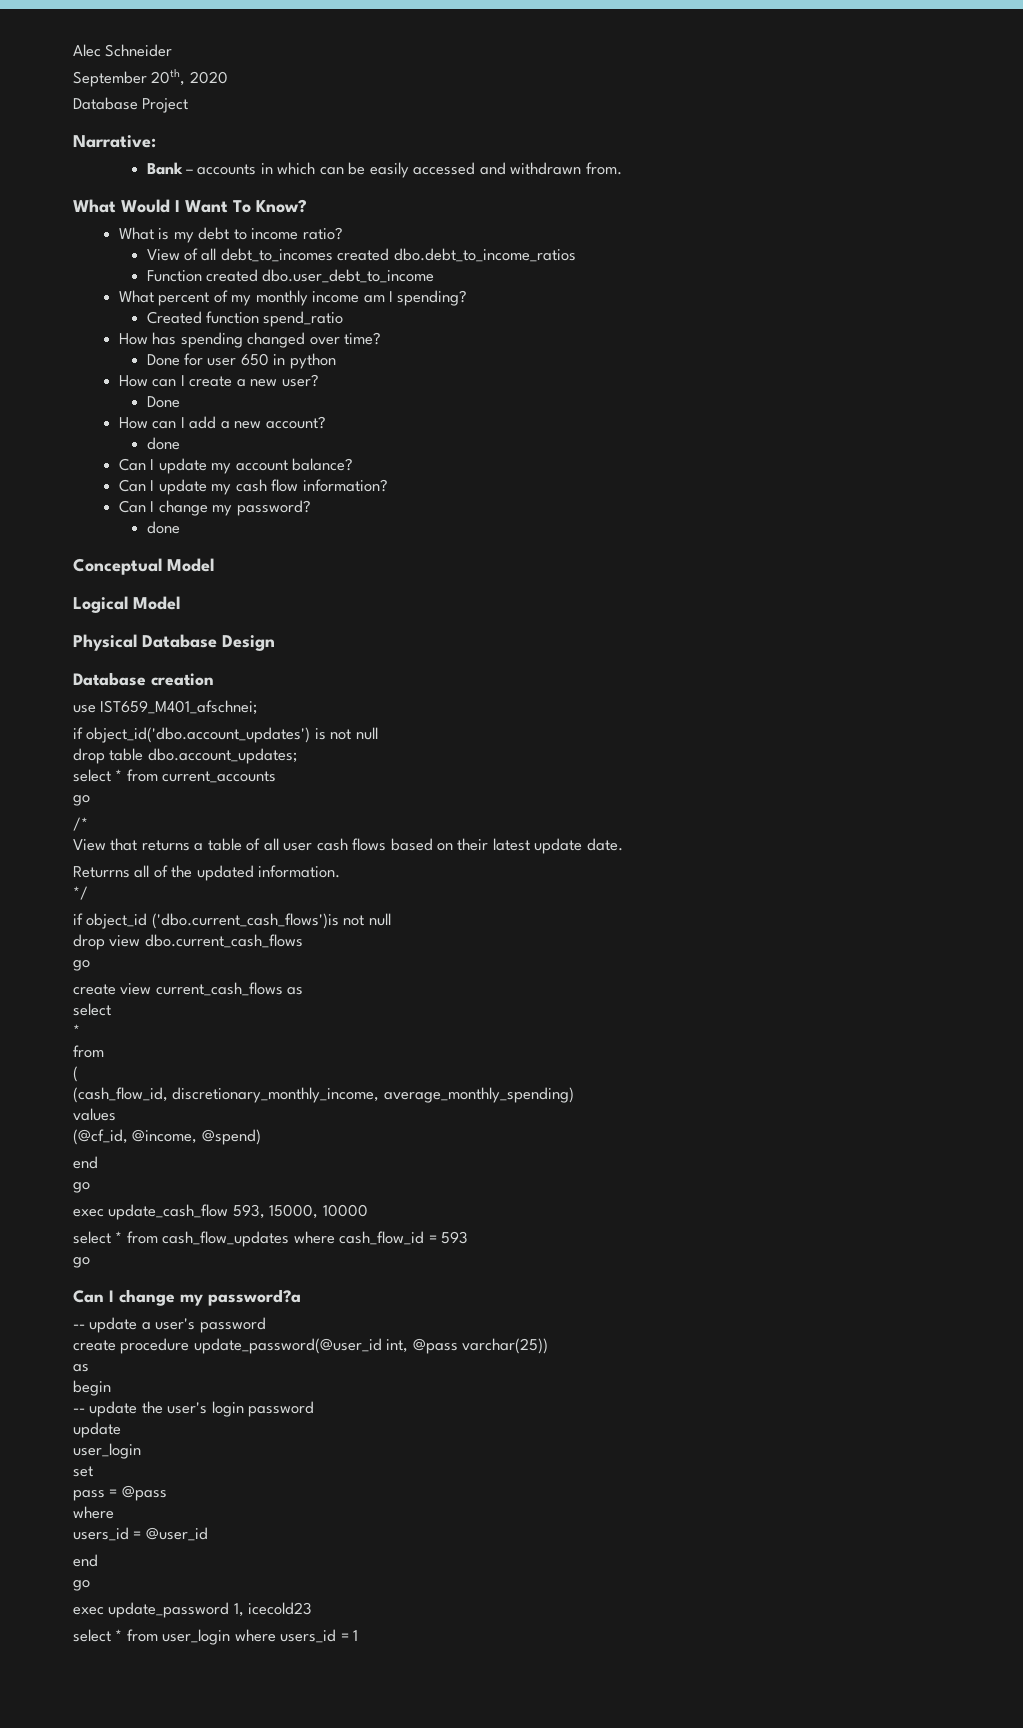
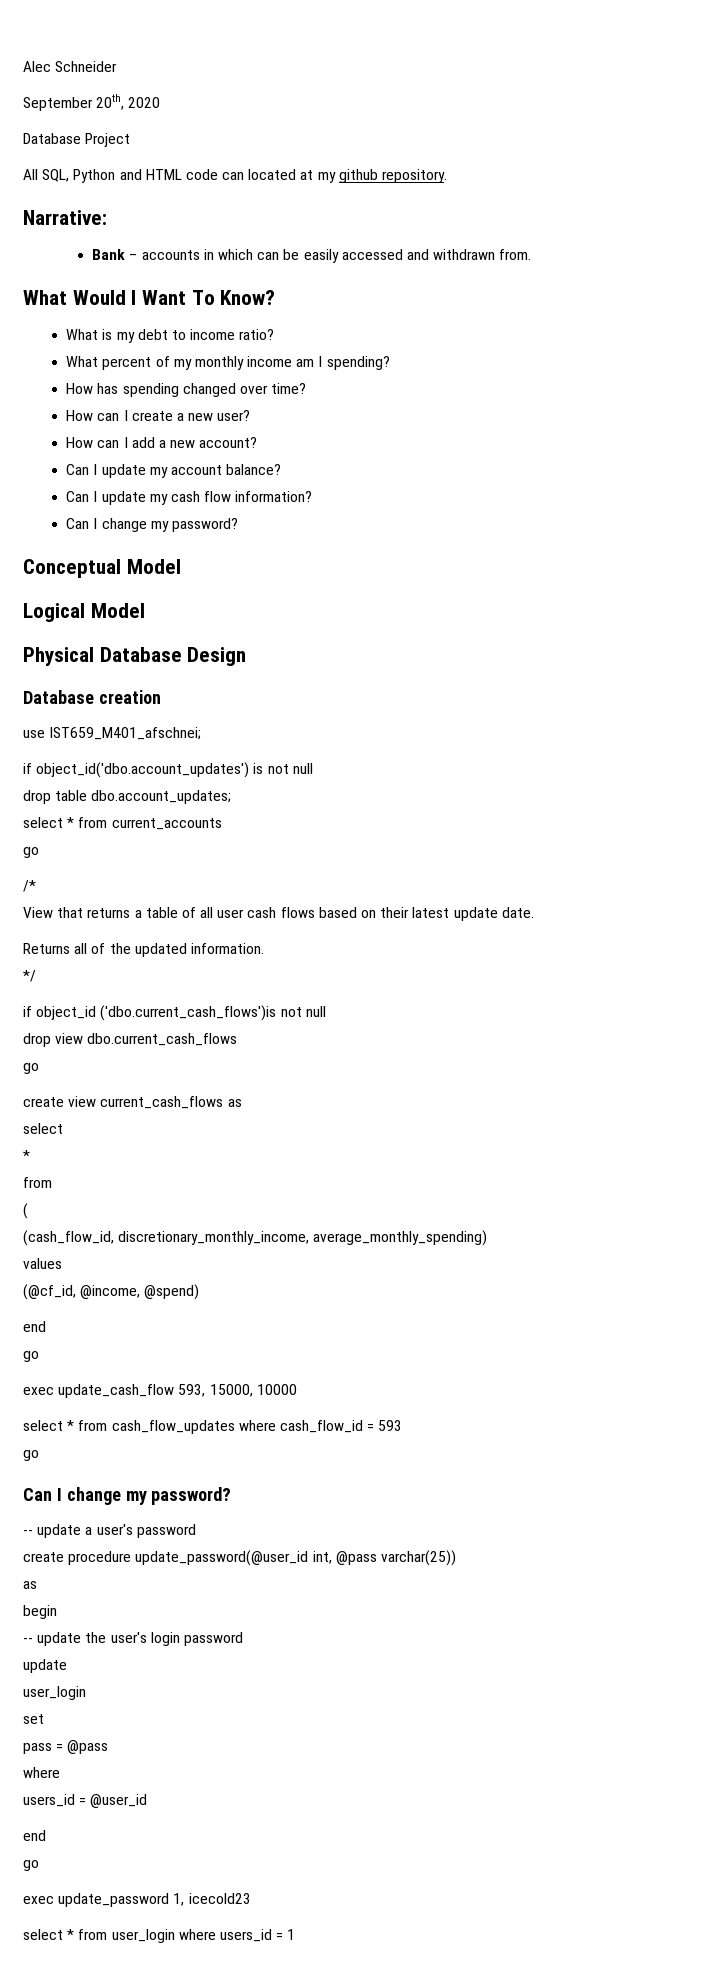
+ All SQL, Python and HTML code can located at my github repository.
- View of all debt_to_incomes created dbo.debt_to_income_ratios
- Function created dbo.user_debt_to_income
- Created function spend_ratio
- Done for user 650 in python
  How can I create a new user?
- Done
  How can I add a new account?
- done
  Can I update my cash flow information?
  Can I change my password?
- done
- Returrns all of the updated information.
+ Returns all of the updated information.
  select * from cash_flow_updates where cash_flow_id = 593
  go
- Can I change my password?a
+ Can I change my password?

